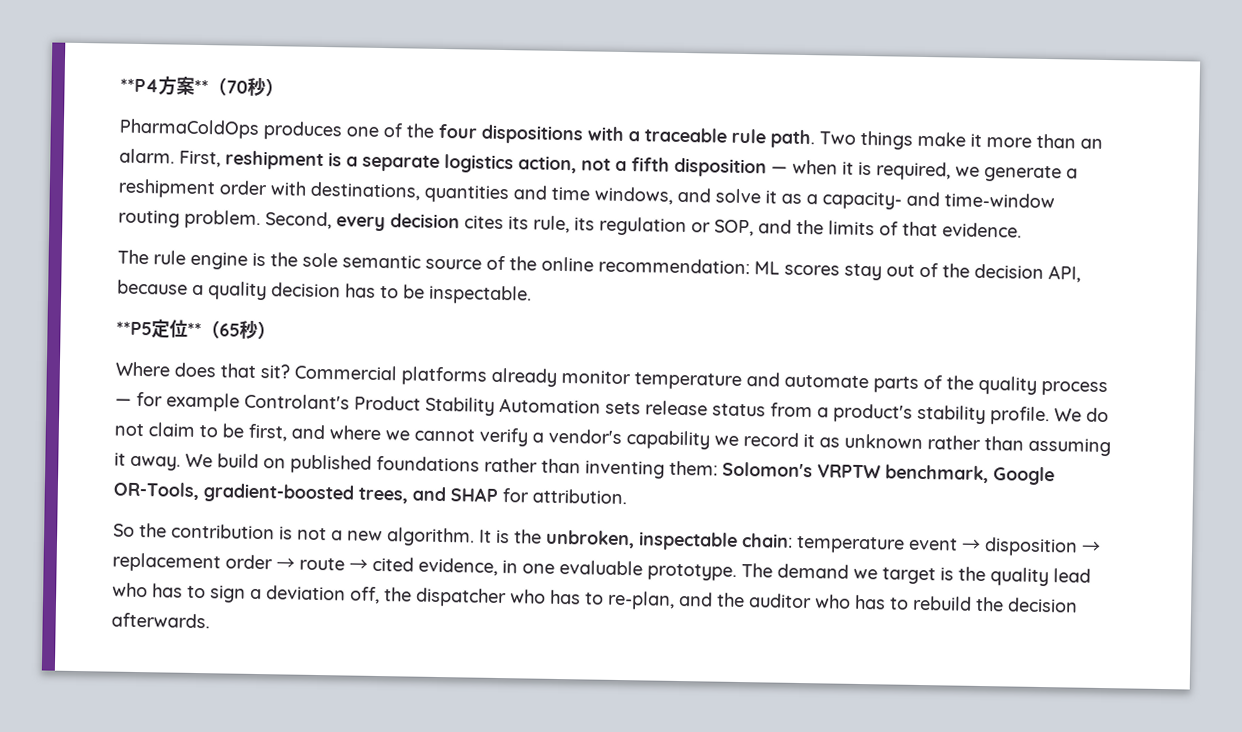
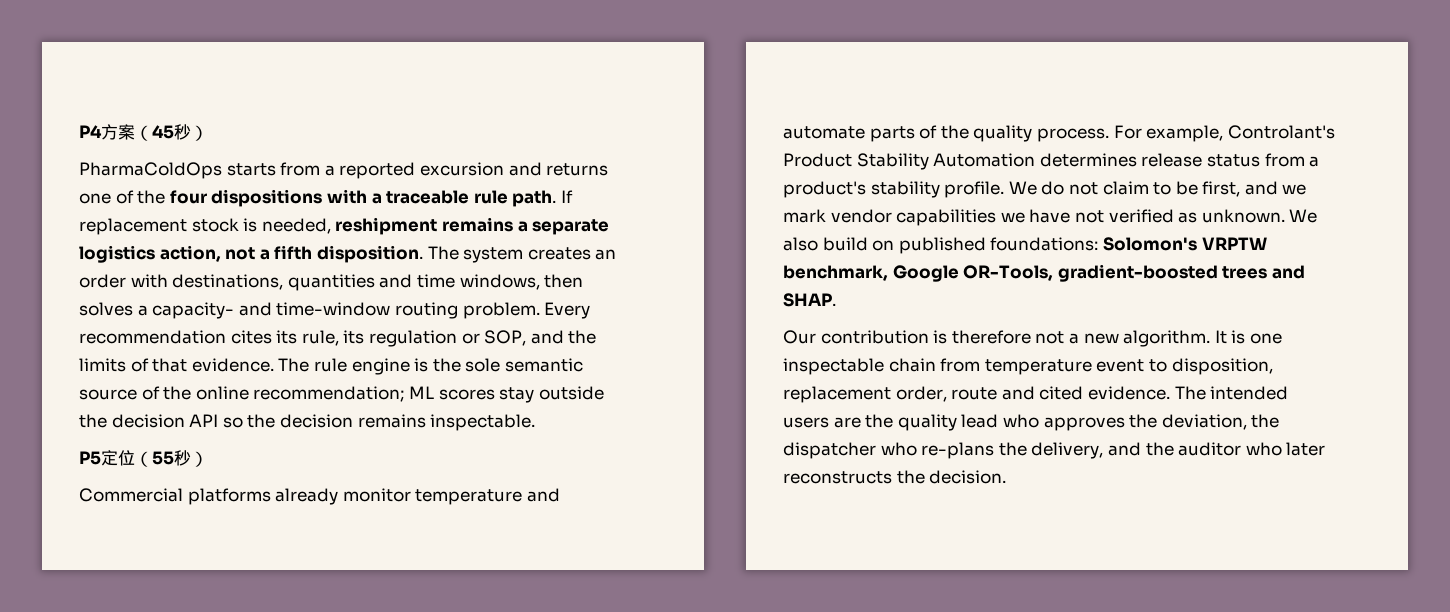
- **P4方案**（70秒）
- PharmaColdOps produces one of the four dispositions with a traceable rule path.
+ P4方案（45秒）
+ PharmaColdOps starts from a reported excursion and returns one of the four dispositions with a traceable rule path.
- Two things make it more than an alarm. First, reshipment is a separate logistics action, not a fifth disposition — when it is required, we generate a reshipment order with destinations, quantities and time windows, and solve it as a capacity- and time-window routing problem.
+ If replacement stock is needed, reshipment remains a separate logistics action, not a fifth disposition. The system creates an order with destinations, quantities and time windows, then solves a capacity- and time-window routing problem.
- Second, every decision cites its rule, its regulation or SOP, and the limits of that evidence.
- The rule engine is the sole semantic source of the online recommendation: ML scores stay out of the decision API, because a quality decision has to be inspectable.
- **P5定位**（65秒）
- Where does that sit? Commercial platforms already monitor temperature and automate parts of the quality process — for example Controlant's Product Stability Automation sets release status from a product's stability profile.
+ Every recommendation cites its rule, its regulation or SOP, and the limits of that evidence. The rule engine is the sole semantic source of the online recommendation; ML scores stay outside the decision API so the decision remains inspectable.
+ P5定位（55秒）
+ Commercial platforms already monitor temperature and automate parts of the quality process. For example, Controlant's Product Stability Automation determines release status from a product's stability profile.
- We do not claim to be first, and where we cannot verify a vendor's capability we record it as unknown rather than assuming it away. We build on published foundations rather than inventing them: Solomon's VRPTW benchmark, Google OR-Tools, gradient-boosted trees, and SHAP for attribution.
- So the contribution is not a new algorithm.
+ We do not claim to be first, and we mark vendor capabilities we have not verified as unknown. We also build on published foundations: Solomon's VRPTW benchmark, Google OR-Tools, gradient-boosted trees and SHAP.
+ Our contribution is therefore not a new algorithm.
- It is the unbroken, inspectable chain: temperature event → disposition → replacement order → route → cited evidence, in one evaluable prototype. The demand we target is the quality lead who has to sign a deviation off, the dispatcher who has to re-plan, and the auditor who has to rebuild the decision afterwards.
+ It is one inspectable chain from temperature event to disposition, replacement order, route and cited evidence. The intended users are the quality lead who approves the deviation, the dispatcher who re-plans the delivery, and the auditor who later reconstructs the decision.

